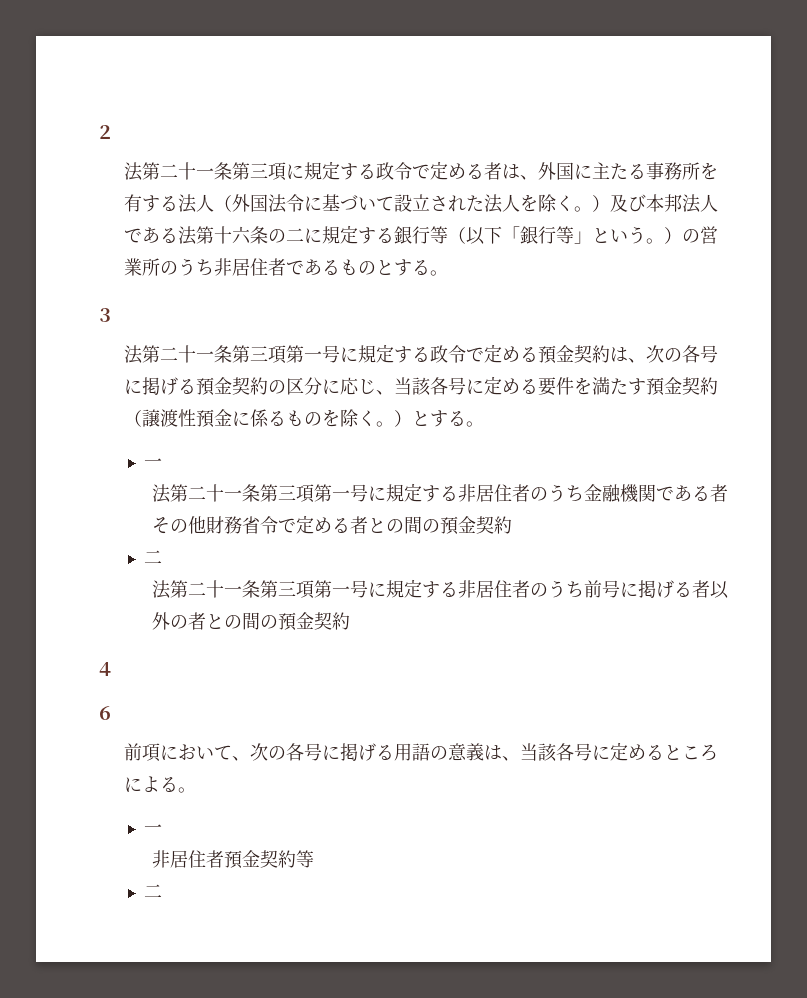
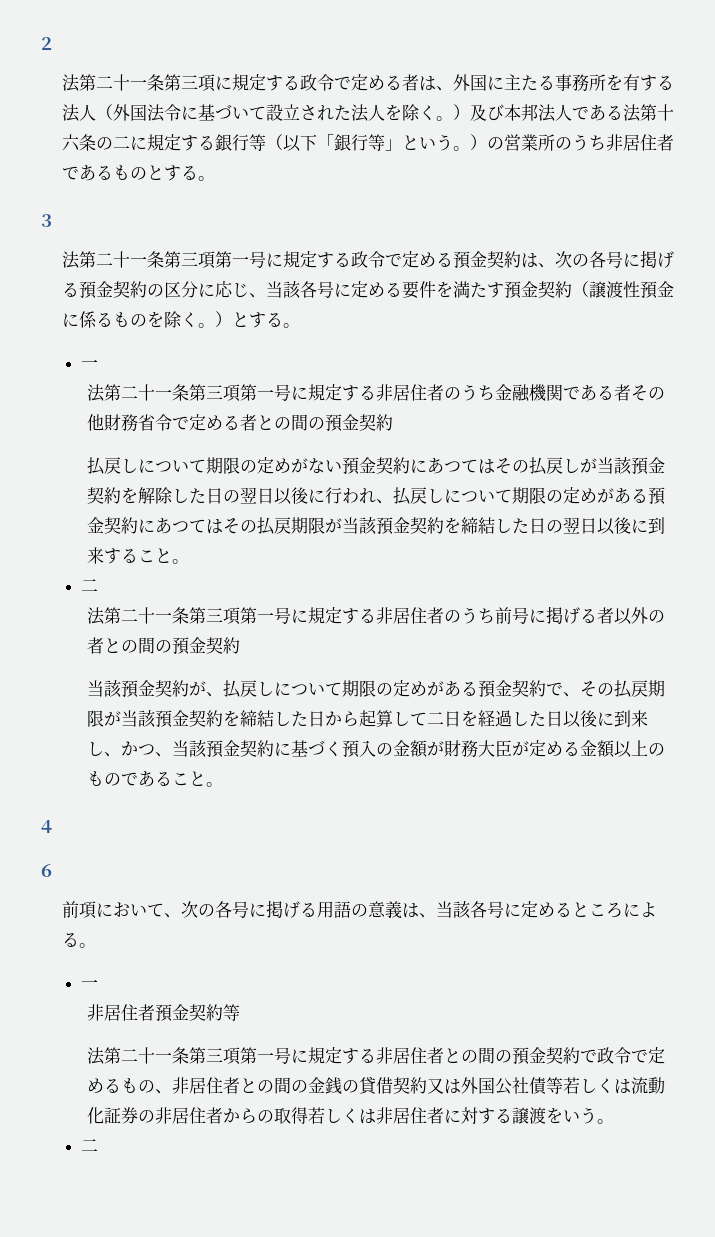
+ 払戻しについて期限の定めがない預金契約にあつてはその払戻しが当該預金契約を解除した日の翌日以後に行われ、払戻しについて期限の定めがある預金契約にあつてはその払戻期限が当該預金契約を締結した日の翌日以後に到来すること。
+ 当該預金契約が、払戻しについて期限の定めがある預金契約で、その払戻期限が当該預金契約を締結した日から起算して二日を経過した日以後に到来し、かつ、当該預金契約に基づく預入の金額が財務大臣が定める金額以上のものであること。
+ 法第二十一条第三項第一号に規定する非居住者との間の預金契約で政令で定めるもの、非居住者との間の金銭の貸借契約又は外国公社債等若しくは流動化証券の非居住者からの取得若しくは非居住者に対する譲渡をいう。

